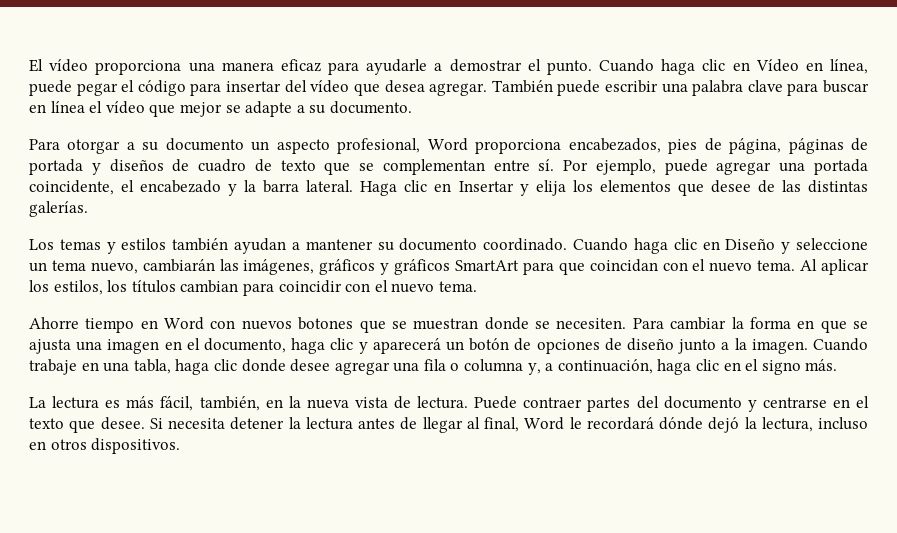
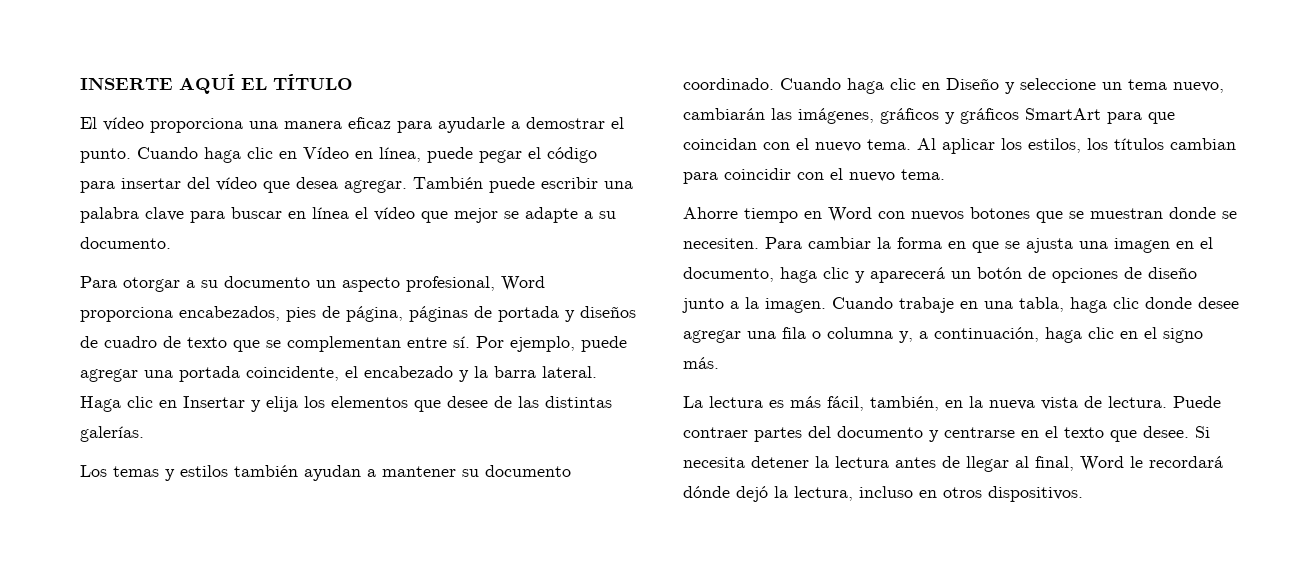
+ INSERTE AQUÍ EL TÍTULO

